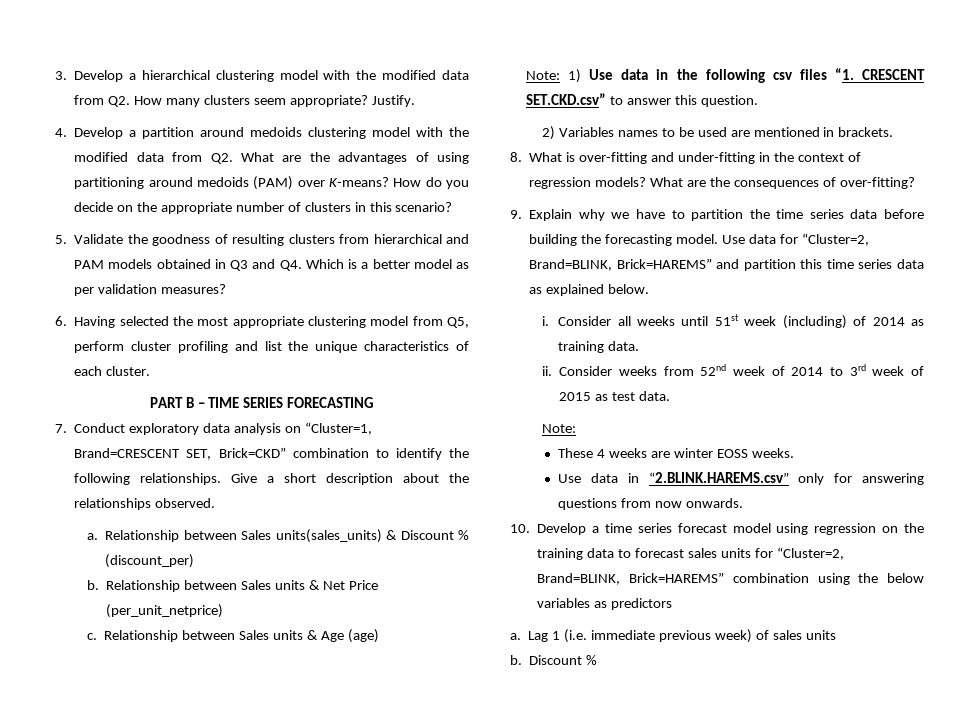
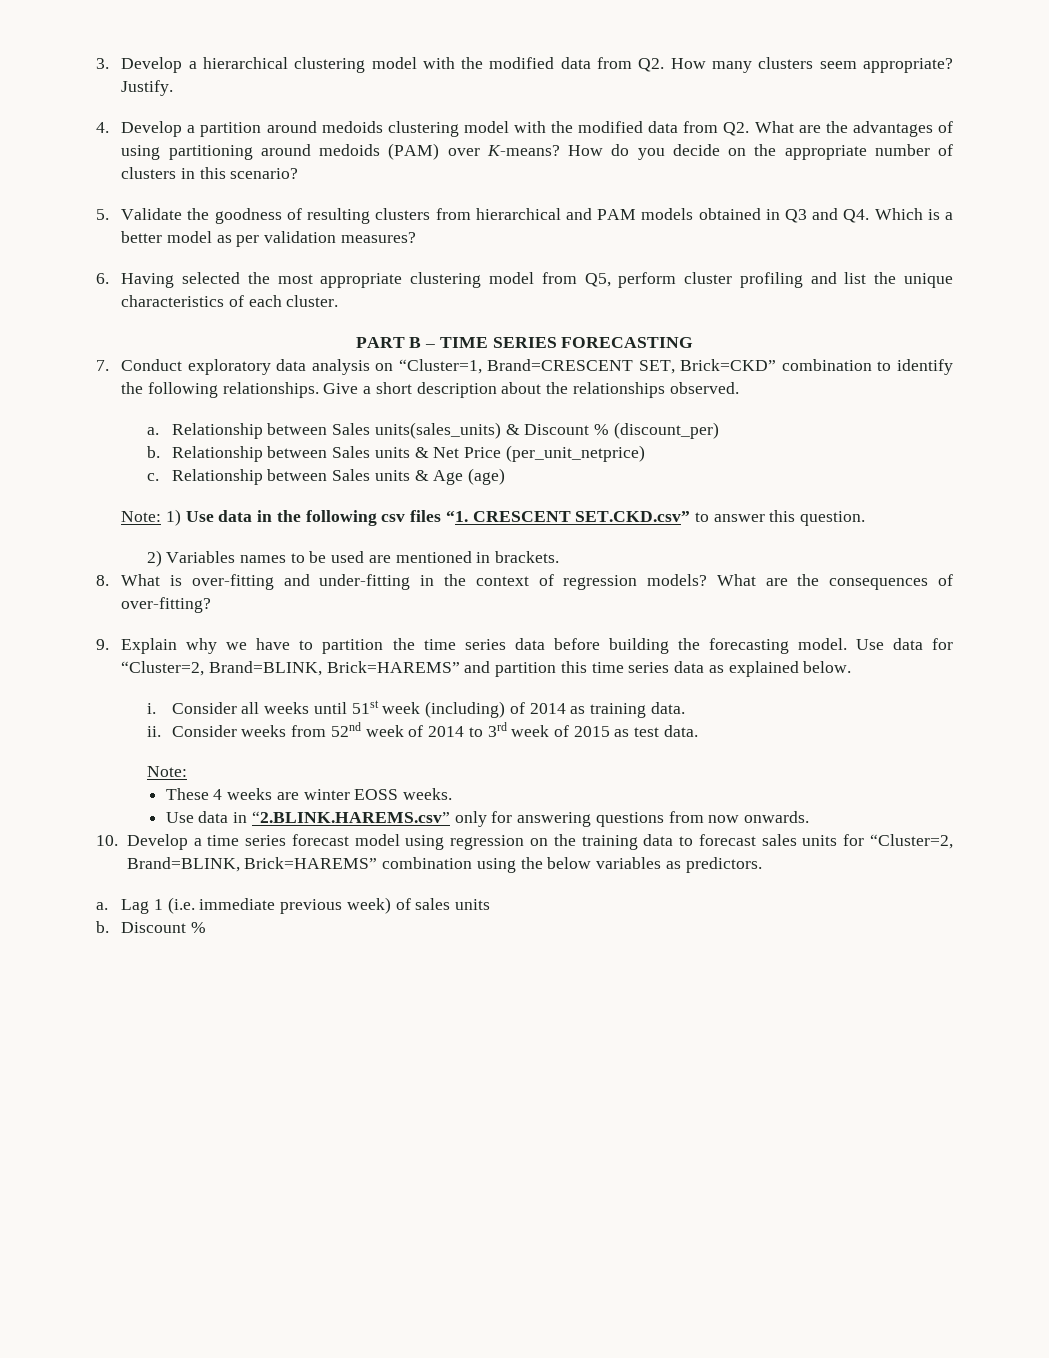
- 10. Develop a time series forecast model using regression on the training data to forecast sales units for “Cluster=2, Brand=BLINK, Brick=HAREMS” combination using the below variables as predictors
+ 10. Develop a time series forecast model using regression on the training data to forecast sales units for “Cluster=2, Brand=BLINK, Brick=HAREMS” combination using the below variables as predictors.

